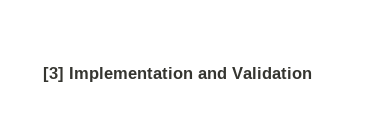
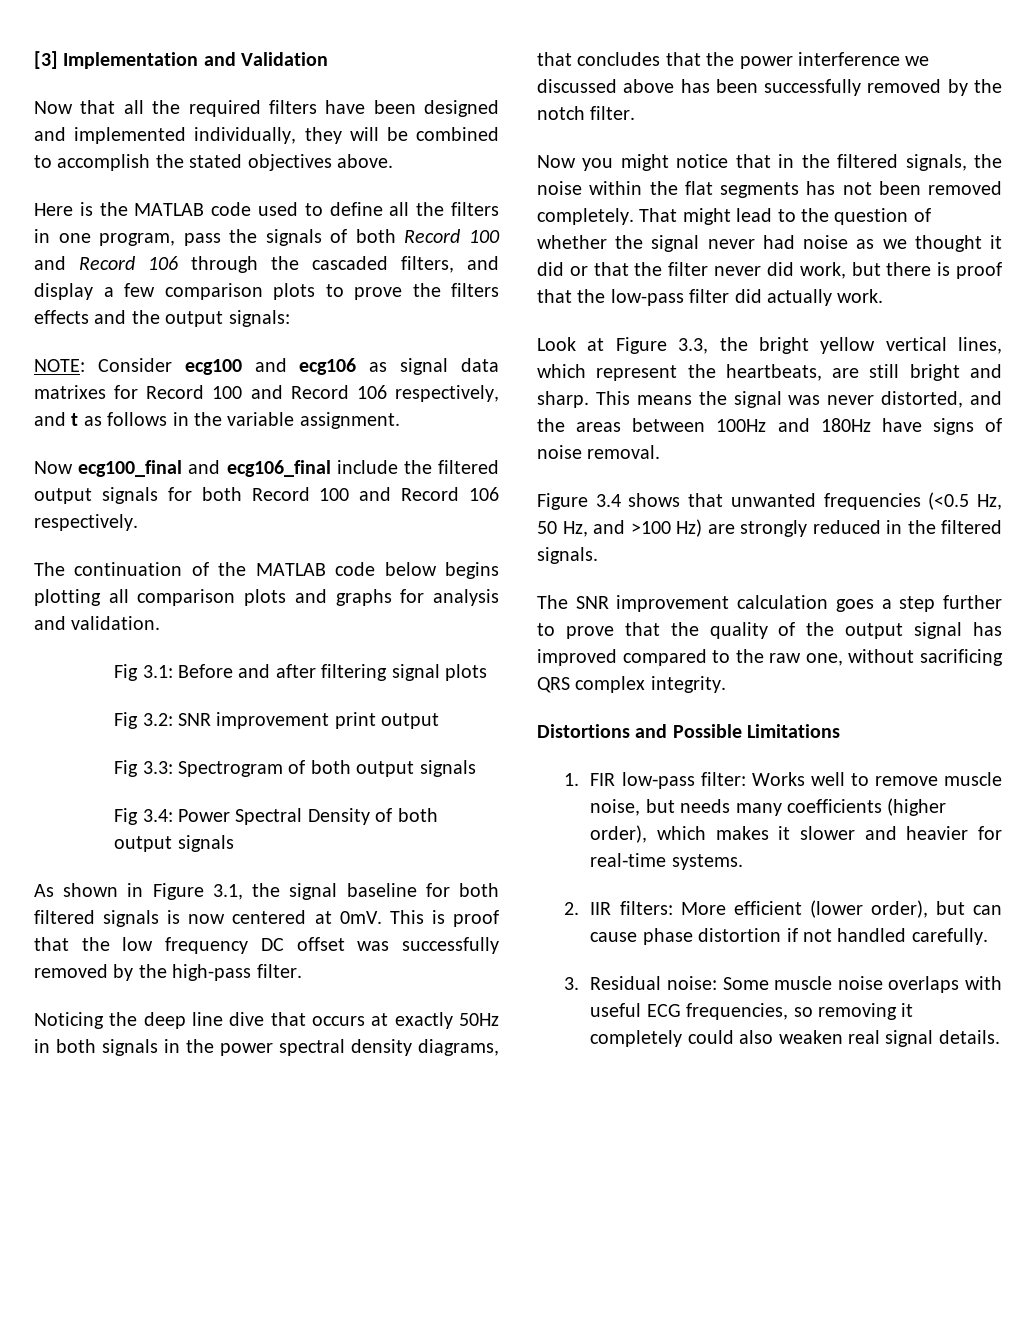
+ Now that all the required filters have been designed and implemented individually, they will be combined to accomplish the stated objectives above.
+ Here is the MATLAB code used to define all the filters in one program, pass the signals of both Record 100 and Record 106 through the cascaded filters, and display a few comparison plots to prove the filters effects and the output signals:
+ NOTE: Consider ecg100 and ecg106 as signal data matrixes for Record 100 and Record 106 respectively, and t as follows in the variable assignment.
+ Now ecg100_final and ecg106_final include the filtered output signals for both Record 100 and Record 106 respectively.
+ The continuation of the MATLAB code below begins plotting all comparison plots and graphs for analysis and validation.
+ Fig 3.1: Before and after filtering signal plots
+ Fig 3.2: SNR improvement print output
+ Fig 3.3: Spectrogram of both output signals
+ Fig 3.4: Power Spectral Density of both output signals
+ As shown in Figure 3.1, the signal baseline for both filtered signals is now centered at 0mV. This is proof that the low frequency DC offset was successfully removed by the high-pass filter.
+ Noticing the deep line dive that occurs at exactly 50Hz in both signals in the power spectral density diagrams, that concludes that the power interference we discussed above has been successfully removed by the notch filter.
+ Now you might notice that in the filtered signals, the noise within the flat segments has not been removed completely. That might lead to the question of whether the signal never had noise as we thought it did or that the filter never did work, but there is proof that the low-pass filter did actually work.
+ Look at Figure 3.3, the bright yellow vertical lines, which represent the heartbeats, are still bright and sharp. This means the signal was never distorted, and the areas between 100Hz and 180Hz have signs of noise removal.
+ Figure 3.4 shows that unwanted frequencies (<0.5 Hz, 50 Hz, and >100 Hz) are strongly reduced in the filtered signals.
+ The SNR improvement calculation goes a step further to prove that the quality of the output signal has improved compared to the raw one, without sacrificing QRS complex integrity.
+ Distortions and Possible Limitations
+ 1. FIR low‑pass filter: Works well to remove muscle noise, but needs many coefficients (higher order), which makes it slower and heavier for real‑time systems.
+ 2. IIR filters: More efficient (lower order), but can cause phase distortion if not handled carefully.
+ 3. Residual noise: Some muscle noise overlaps with useful ECG frequencies, so removing it completely could also weaken real signal details.

